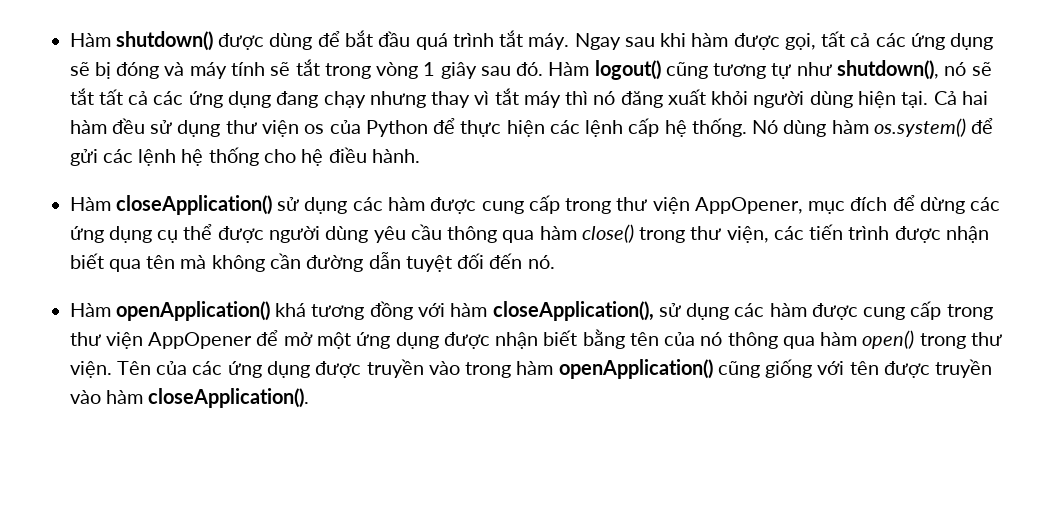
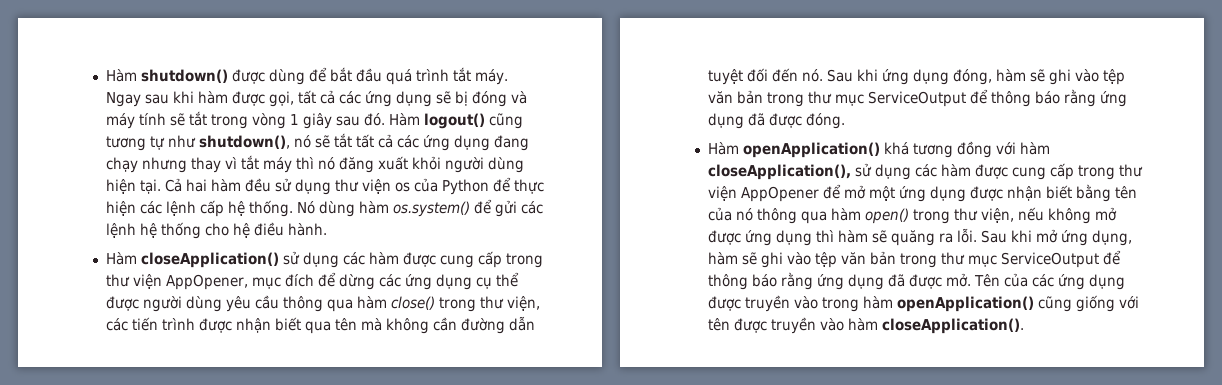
+ Sau khi ứng dụng đóng, hàm sẽ ghi vào tệp văn bản trong thư mục ServiceOutput để thông báo rằng ứng dụng đã được đóng.
- Hàm openApplication() khá tương đồng với hàm closeApplication(), sử dụng các hàm được cung cấp trong thư viện AppOpener để mở một ứng dụng được nhận biết bằng tên của nó thông qua hàm open() trong thư viện.
+ Hàm openApplication() khá tương đồng với hàm closeApplication(), sử dụng các hàm được cung cấp trong thư viện AppOpener để mở một ứng dụng được nhận biết bằng tên của nó thông qua hàm open() trong thư viện, nếu không mở được ứng dụng thì hàm sẽ quăng ra lỗi. Sau khi mở ứng dụng, hàm sẽ ghi vào tệp văn bản trong thư mục ServiceOutput để thông báo rằng ứng dụng đã được mở.

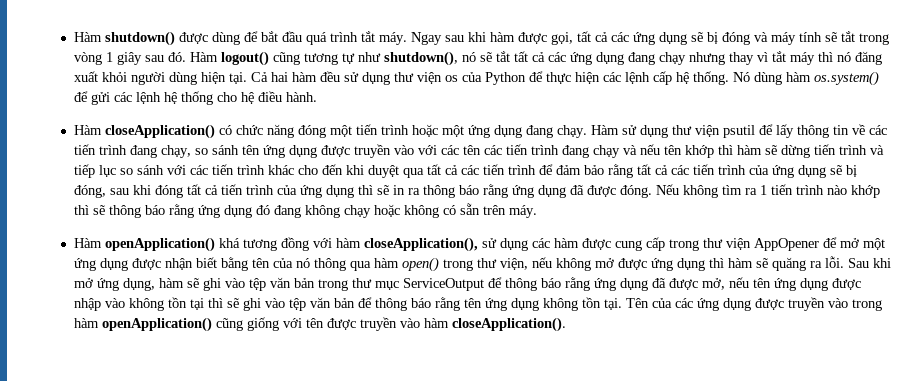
- Hàm closeApplication() sử dụng các hàm được cung cấp trong thư viện AppOpener, mục đích để dừng các ứng dụng cụ thể được người dùng yêu cầu thông qua hàm close() trong thư viện, các tiến trình được nhận biết qua tên mà không cần đường dẫn tuyệt đối đến nó. Sau khi ứng dụng đóng, hàm sẽ ghi vào tệp văn bản trong thư mục ServiceOutput để thông báo rằng ứng dụng đã được đóng.
+ Hàm closeApplication() có chức năng đóng một tiến trình hoặc một ứng dụng đang chạy. Hàm sử dụng thư viện psutil để lấy thông tin về các tiến trình đang chạy, so sánh tên ứng dụng được truyền vào với các tên các tiến trình đang chạy và nếu tên khớp thì hàm sẽ dừng tiến trình và tiếp lục so sánh với các tiến trình khác cho đến khi duyệt qua tất cả các tiến trình để đảm bảo rằng tất cả các tiến trình của ứng dụng sẽ bị đóng, sau khi đóng tất cả tiến trình của ứng dụng thì sẽ in ra thông báo rằng ứng dụng đã được đóng. Nếu không tìm ra 1 tiến trình nào khớp thì sẽ thông báo rằng ứng dụng đó đang không chạy hoặc không có sẵn trên máy.
- Sau khi mở ứng dụng, hàm sẽ ghi vào tệp văn bản trong thư mục ServiceOutput để thông báo rằng ứng dụng đã được mở.
+ Sau khi mở ứng dụng, hàm sẽ ghi vào tệp văn bản trong thư mục ServiceOutput để thông báo rằng ứng dụng đã được mở, nếu tên ứng dụng được nhập vào không tồn tại thì sẽ ghi vào tệp văn bản để thông báo rằng tên ứng dụng không tồn tại.

